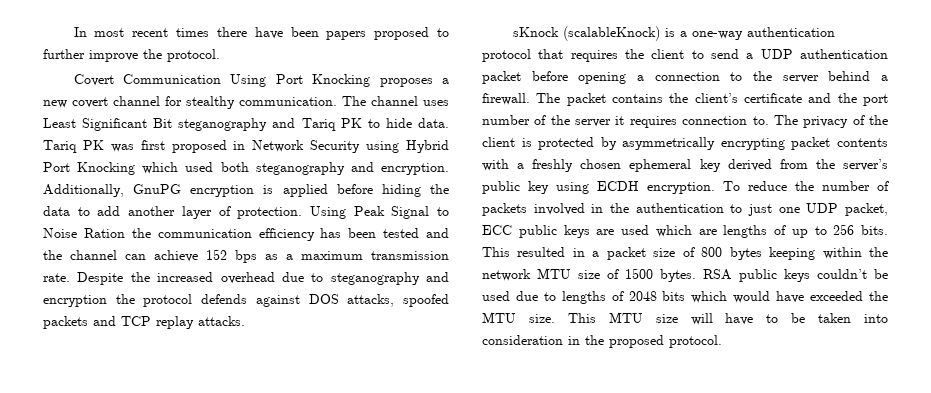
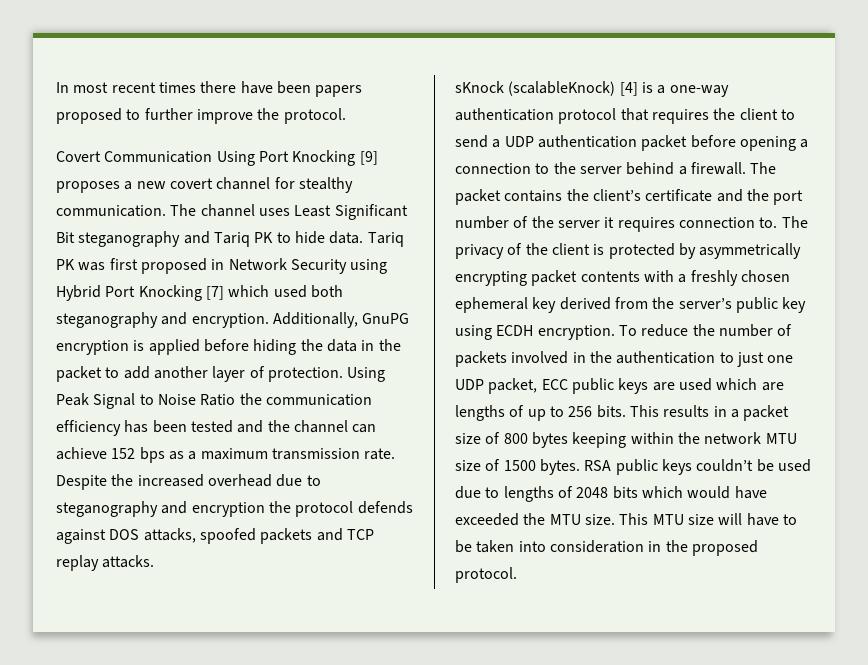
- Covert Communication Using Port Knocking proposes a new covert channel for stealthy communication.
+ Covert Communication Using Port Knocking [9] proposes a new covert channel for stealthy communication.
- Tariq PK was first proposed in Network Security using Hybrid Port Knocking which used both steganography and encryption.
+ Tariq PK was first proposed in Network Security using Hybrid Port Knocking [7] which used both steganography and encryption.
- Additionally, GnuPG encryption is applied before hiding the data to add another layer of protection.
+ Additionally, GnuPG encryption is applied before hiding the data in the packet to add another layer of protection.
- Using Peak Signal to Noise Ration the communication efficiency has been tested and the channel can achieve 152 bps as a maximum transmission rate.
+ Using Peak Signal to Noise Ratio the communication efficiency has been tested and the channel can achieve 152 bps as a maximum transmission rate.
- sKnock (scalableKnock) is a one-way authentication protocol that requires the client to send a UDP authentication packet before opening a connection to the server behind a firewall.
+ sKnock (scalableKnock) [4] is a one-way authentication protocol that requires the client to send a UDP authentication packet before opening a connection to the server behind a firewall.
- This resulted in a packet size of 800 bytes keeping within the network MTU size of 1500 bytes.
+ This results in a packet size of 800 bytes keeping within the network MTU size of 1500 bytes.

